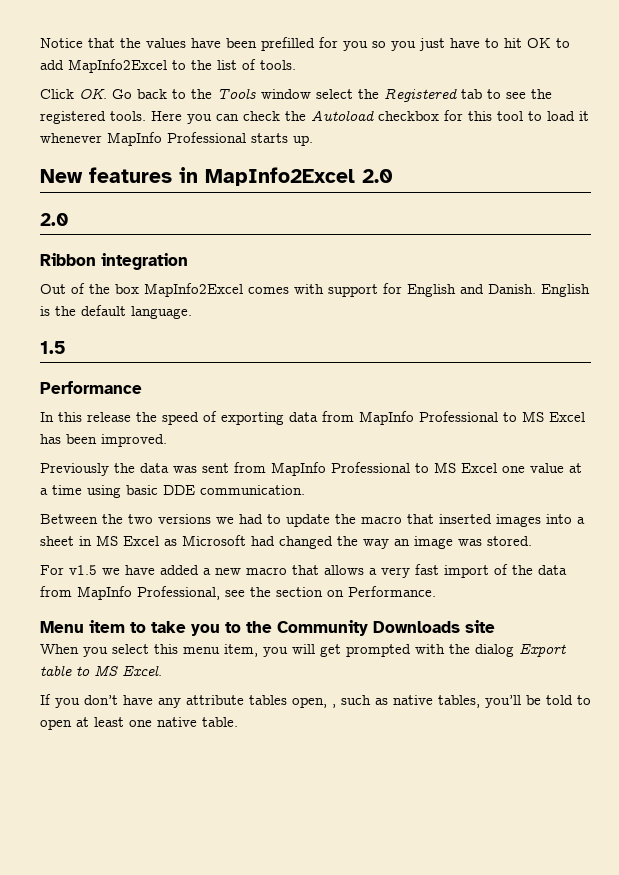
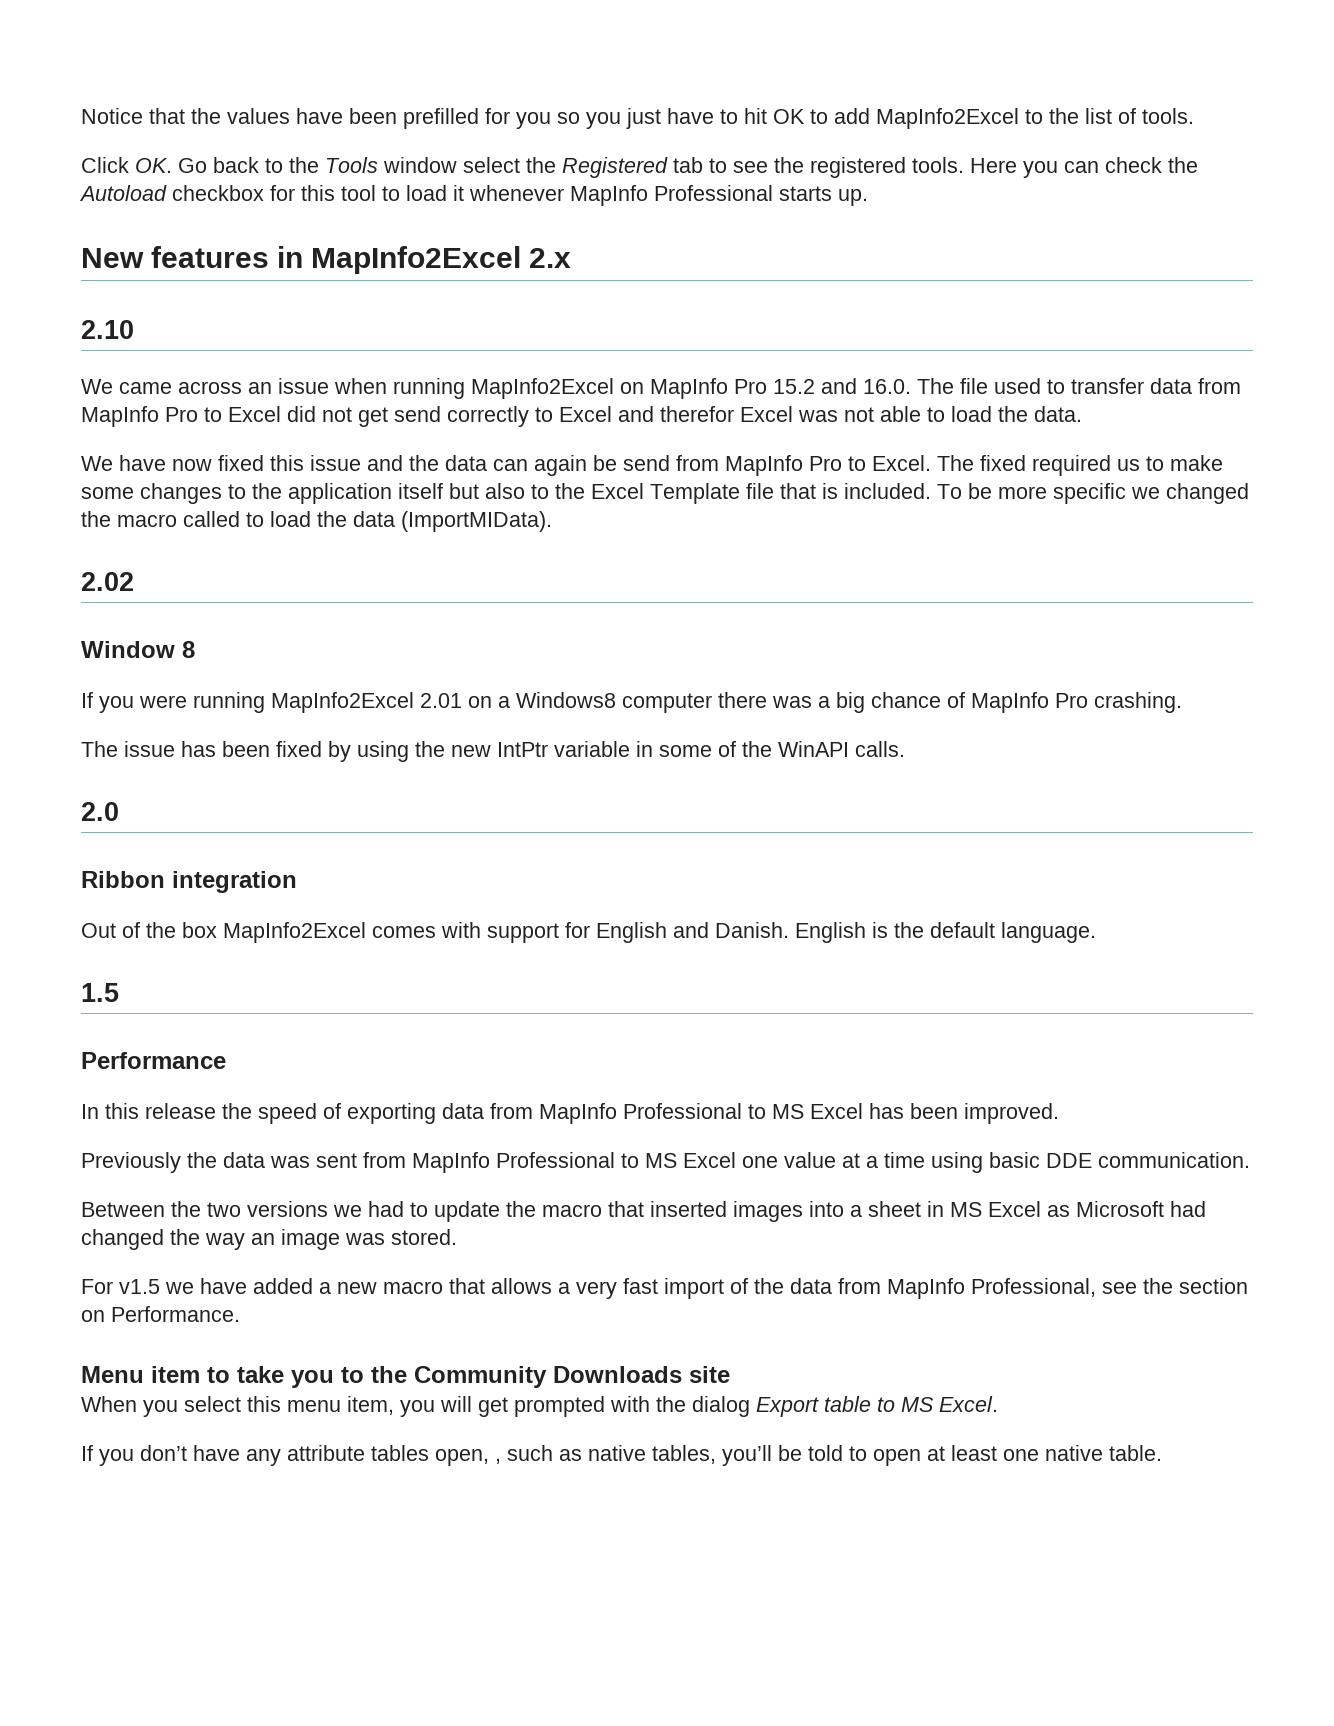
- New features in MapInfo2Excel 2.0
+ New features in MapInfo2Excel 2.x
+ 2.10
+ We came across an issue when running MapInfo2Excel on MapInfo Pro 15.2 and 16.0. The file used to transfer data from MapInfo Pro to Excel did not get send correctly to Excel and therefor Excel was not able to load the data.
+ We have now fixed this issue and the data can again be send from MapInfo Pro to Excel. The fixed required us to make some changes to the application itself but also to the Excel Template file that is included. To be more specific we changed the macro called to load the data (ImportMIData).
+ 2.02
+ Window 8
+ If you were running MapInfo2Excel 2.01 on a Windows8 computer there was a big chance of MapInfo Pro crashing.
+ The issue has been fixed by using the new IntPtr variable in some of the WinAPI calls.

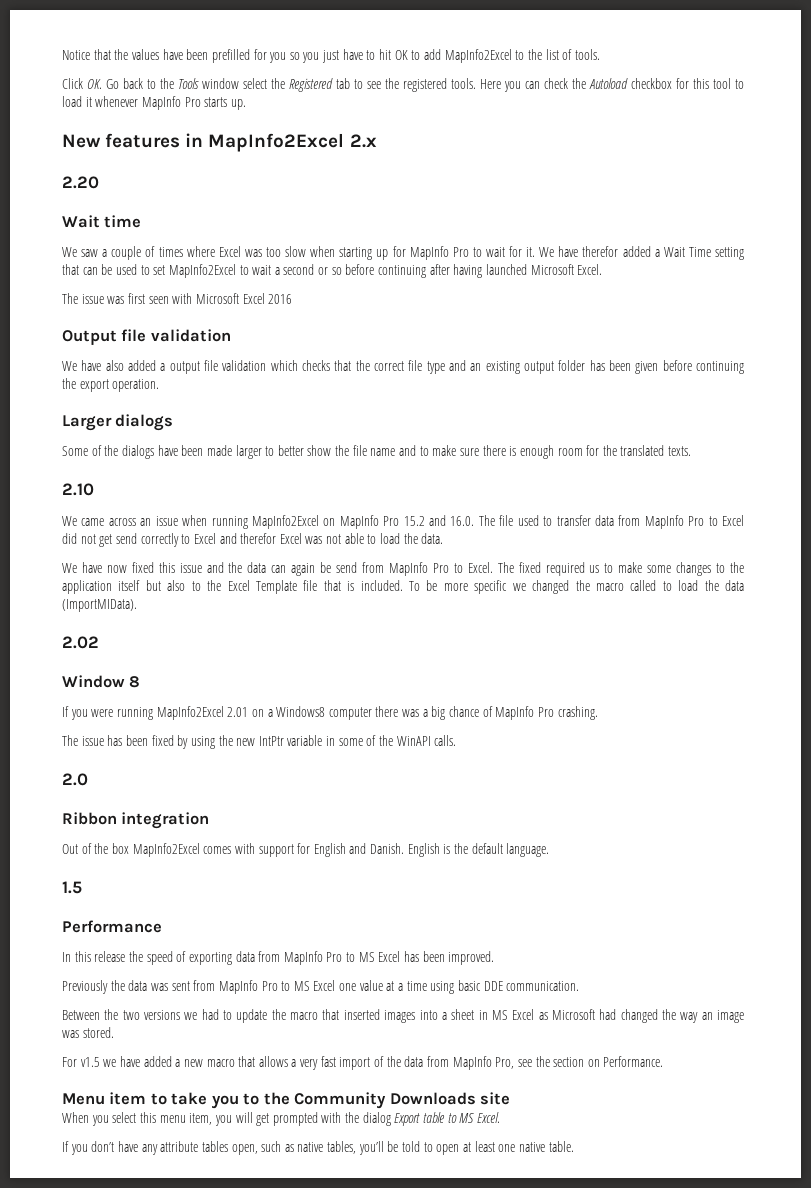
- Here you can check the Autoload checkbox for this tool to load it whenever MapInfo Professional starts up.
+ Here you can check the Autoload checkbox for this tool to load it whenever MapInfo Pro starts up.
+ 2.20
+ Wait time
+ We saw a couple of times where Excel was too slow when starting up for MapInfo Pro to wait for it. We have therefor added a Wait Time setting that can be used to set MapInfo2Excel to wait a second or so before continuing after having launched Microsoft Excel.
+ The issue was first seen with Microsoft Excel 2016
+ Output file validation
+ We have also added a output file validation which checks that the correct file type and an existing output folder has been given before continuing the export operation.
+ Larger dialogs
+ Some of the dialogs have been made larger to better show the file name and to make sure there is enough room for the translated texts.
- In this release the speed of exporting data from MapInfo Professional to MS Excel has been improved.
+ In this release the speed of exporting data from MapInfo Pro to MS Excel has been improved.
- Previously the data was sent from MapInfo Professional to MS Excel one value at a time using basic DDE communication.
+ Previously the data was sent from MapInfo Pro to MS Excel one value at a time using basic DDE communication.
- For v1.5 we have added a new macro that allows a very fast import of the data from MapInfo Professional, see the section on Performance.
+ For v1.5 we have added a new macro that allows a very fast import of the data from MapInfo Pro, see the section on Performance.
- If you don’t have any attribute tables open, , such as native tables, you’ll be told to open at least one native table.
+ If you don’t have any attribute tables open, such as native tables, you’ll be told to open at least one native table.

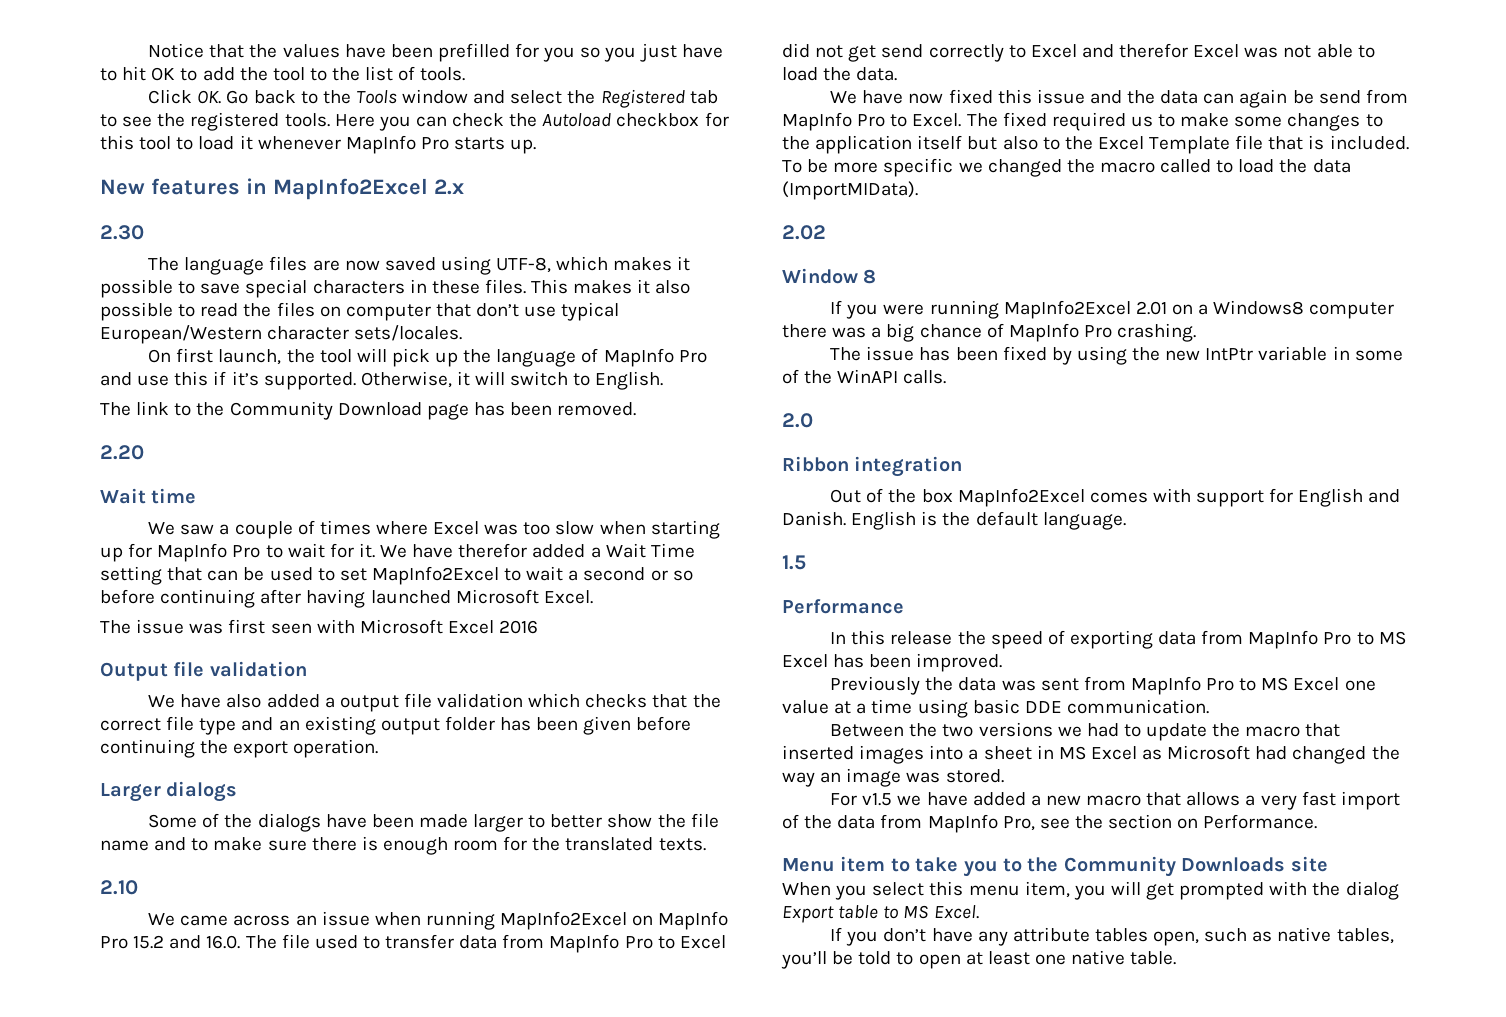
- Notice that the values have been prefilled for you so you just have to hit OK to add MapInfo2Excel to the list of tools.
+ Notice that the values have been prefilled for you so you just have to hit OK to add the tool to the list of tools.
- Click OK. Go back to the Tools window select the Registered tab to see the registered tools.
+ Click OK. Go back to the Tools window and select the Registered tab to see the registered tools.
+ 2.30
+ The language files are now saved using UTF-8, which makes it possible to save special characters in these files. This makes it also possible to read the files on computer that don’t use typical European/Western character sets/locales.
+ On first launch, the tool will pick up the language of MapInfo Pro and use this if it’s supported. Otherwise, it will switch to English.
+ The link to the Community Download page has been removed.

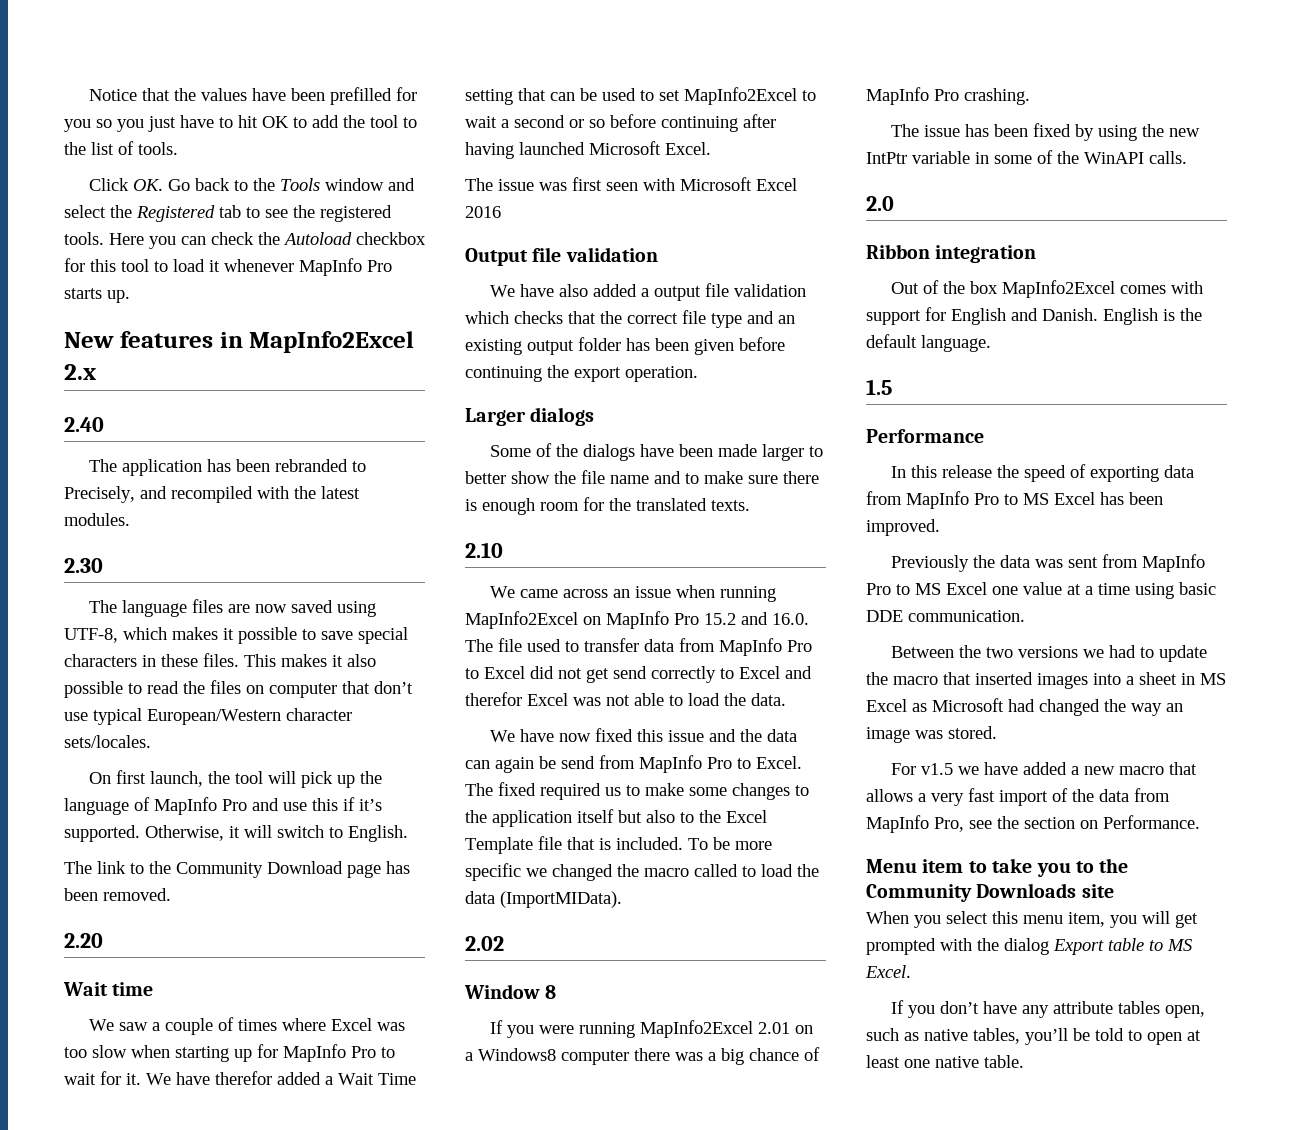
+ 2.40
+ The application has been rebranded to Precisely, and recompiled with the latest modules.

